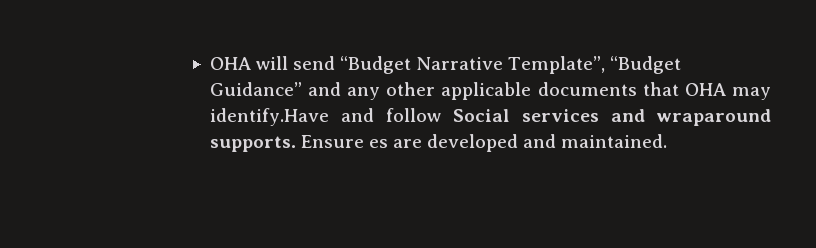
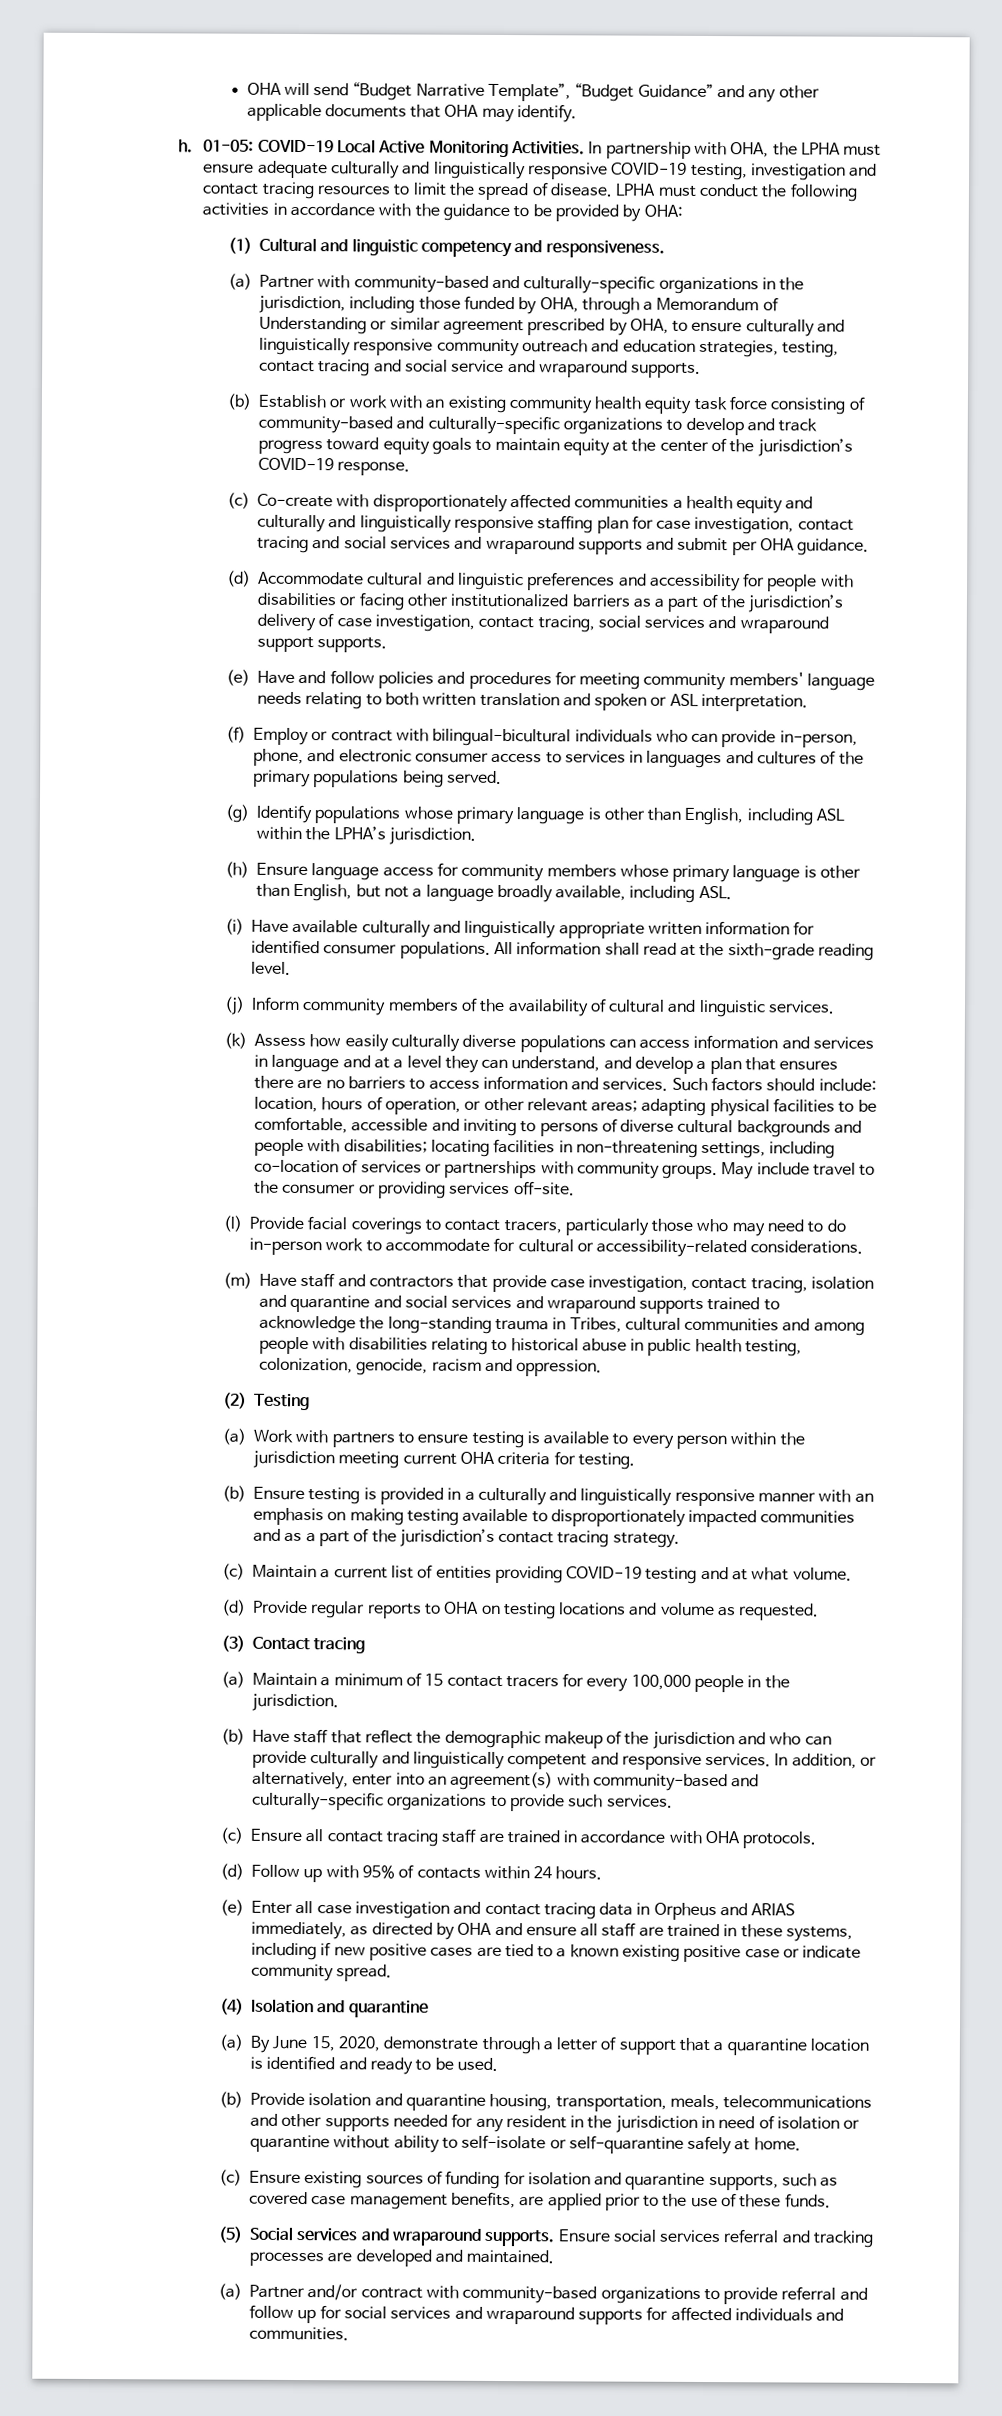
- OHA will send “Budget Narrative Template”, “Budget Guidance” and any other applicable documents that OHA may identify.Have and follow Social services and wraparound supports.
+ OHA will send “Budget Narrative Template”, “Budget Guidance” and any other applicable documents that OHA may identify.
+ h. 01-05: COVID-19 Local Active Monitoring Activities. In partnership with OHA, the LPHA must ensure adequate culturally and linguistically responsive COVID-19 testing, investigation and contact tracing resources to limit the spread of disease. LPHA must conduct the following activities in accordance with the guidance to be provided by OHA:
+ (1) Cultural and linguistic competency and responsiveness.
+ (a) Partner with community-based and culturally-specific organizations in the jurisdiction, including those funded by OHA, through a Memorandum of Understanding or similar agreement prescribed by OHA, to ensure culturally and linguistically responsive community outreach and education strategies, testing, contact tracing and social service and wraparound supports.
+ (b) Establish or work with an existing community health equity task force consisting of community-based and culturally-specific organizations to develop and track progress toward equity goals to maintain equity at the center of the jurisdiction’s COVID-19 response.
+ (c) Co-create with disproportionately affected communities a health equity and culturally and linguistically responsive staffing plan for case investigation, contact tracing and social services and wraparound supports and submit per OHA guidance.
+ (d) Accommodate cultural and linguistic preferences and accessibility for people with disabilities or facing other institutionalized barriers as a part of the jurisdiction’s delivery of case investigation, contact tracing, social services and wraparound support supports.
+ (e) Have and follow policies and procedures for meeting community members' language needs relating to both written translation and spoken or ASL interpretation.
+ (f) Employ or contract with bilingual-bicultural individuals who can provide in-person, phone, and electronic consumer access to services in languages and cultures of the primary populations being served.
+ (g) Identify populations whose primary language is other than English, including ASL within the LPHA’s jurisdiction.
+ (h) Ensure language access for community members whose primary language is other than English, but not a language broadly available, including ASL.
+ (i) Have available culturally and linguistically appropriate written information for identified consumer populations. All information shall read at the sixth-grade reading level.
+ (j) Inform community members of the availability of cultural and linguistic services.
+ (k) Assess how easily culturally diverse populations can access information and services in language and at a level they can understand, and develop a plan that ensures there are no barriers to access information and services. Such factors should include: location, hours of operation, or other relevant areas; adapting physical facilities to be comfortable, accessible and inviting to persons of diverse cultural backgrounds and people with disabilities; locating facilities in non-threatening settings, including co-location of services or partnerships with community groups. May include travel to the consumer or providing services off-site.
+ (l) Provide facial coverings to contact tracers, particularly those who may need to do in-person work to accommodate for cultural or accessibility-related considerations.
+ (m) Have staff and contractors that provide case investigation, contact tracing, isolation and quarantine and social services and wraparound supports trained to acknowledge the long-standing trauma in Tribes, cultural communities and among people with disabilities relating to historical abuse in public health testing, colonization, genocide, racism and oppression.
+ (2) Testing
+ (a) Work with partners to ensure testing is available to every person within the jurisdiction meeting current OHA criteria for testing.
+ (b) Ensure testing is provided in a culturally and linguistically responsive manner with an emphasis on making testing available to disproportionately impacted communities and as a part of the jurisdiction’s contact tracing strategy.
+ (c) Maintain a current list of entities providing COVID-19 testing and at what volume.
+ (d) Provide regular reports to OHA on testing locations and volume as requested.
+ (3) Contact tracing
+ (a) Maintain a minimum of 15 contact tracers for every 100,000 people in the jurisdiction.
+ (b) Have staff that reflect the demographic makeup of the jurisdiction and who can provide culturally and linguistically competent and responsive services. In addition, or alternatively, enter into an agreement(s) with community-based and culturally-specific organizations to provide such services.
+ (c) Ensure all contact tracing staff are trained in accordance with OHA protocols.
+ (d) Follow up with 95% of contacts within 24 hours.
+ (e) Enter all case investigation and contact tracing data in Orpheus and ARIAS immediately, as directed by OHA and ensure all staff are trained in these systems, including if new positive cases are tied to a known existing positive case or indicate community spread.
+ (4) Isolation and quarantine
+ (a) By June 15, 2020, demonstrate through a letter of support that a quarantine location is identified and ready to be used.
+ (b) Provide isolation and quarantine housing, transportation, meals, telecommunications and other supports needed for any resident in the jurisdiction in need of isolation or quarantine without ability to self-isolate or self-quarantine safely at home.
+ (c) Ensure existing sources of funding for isolation and quarantine supports, such as covered case management benefits, are applied prior to the use of these funds.
+ (5) Social services and wraparound supports.
- Ensure es are developed and maintained.
+ Ensure social services referral and tracking processes are developed and maintained.
+ (a) Partner and/or contract with community-based organizations to provide referral and follow up for social services and wraparound supports for affected individuals and communities.

